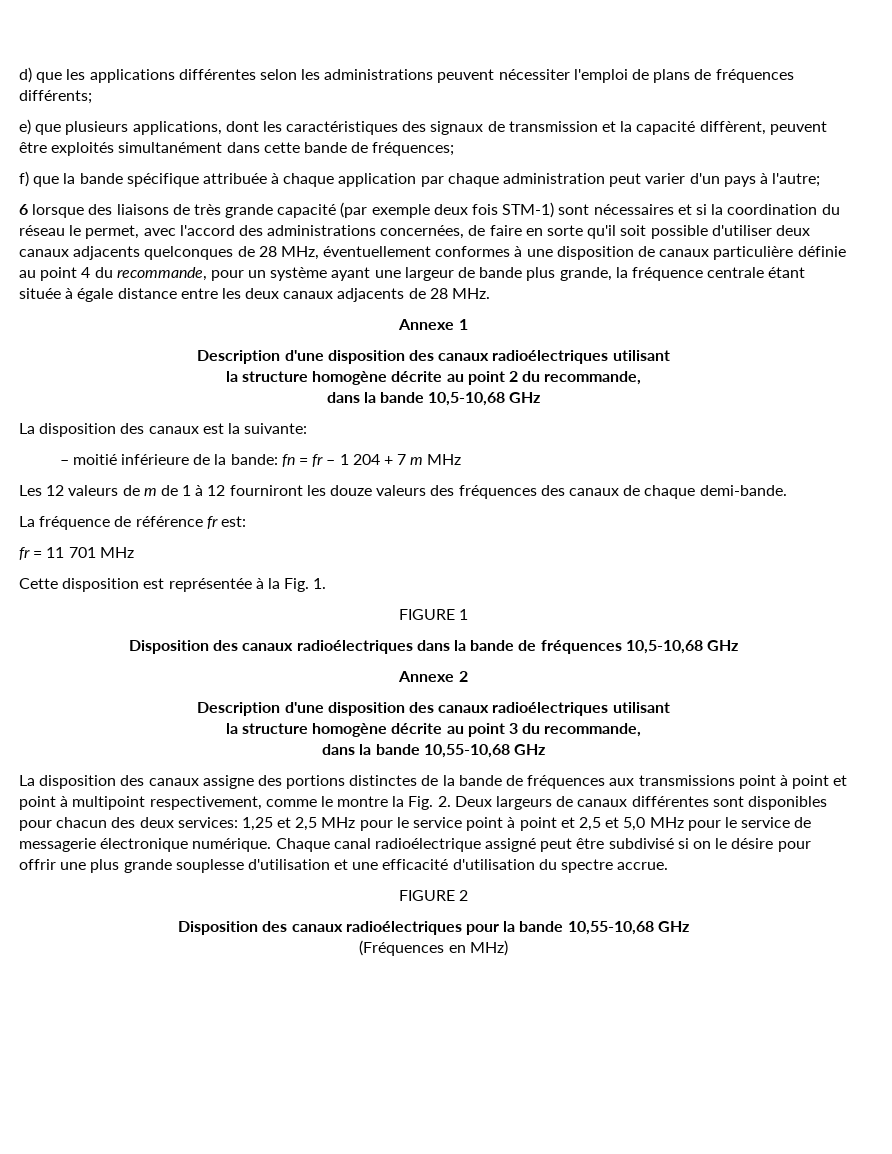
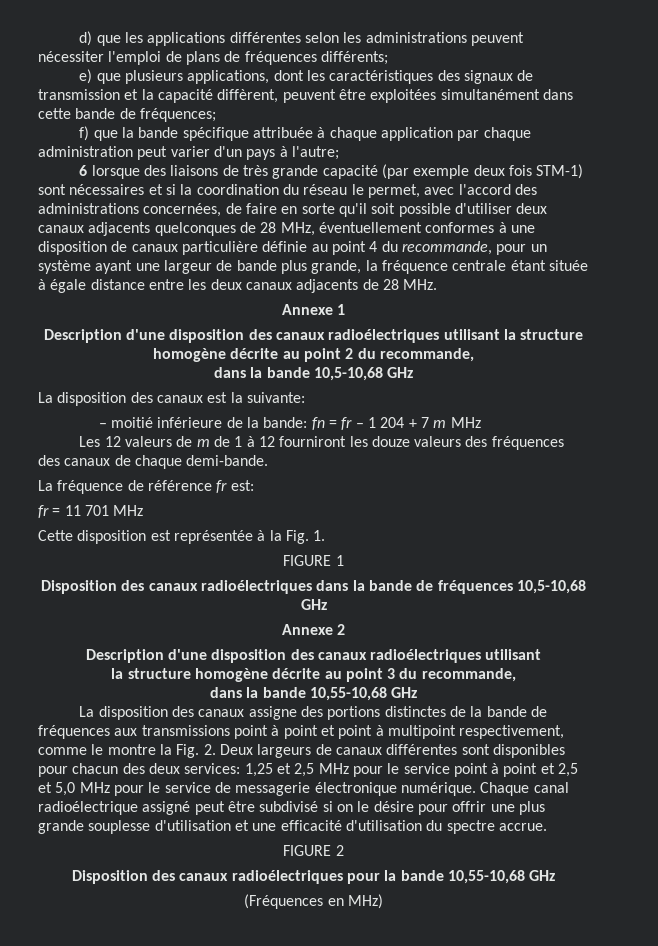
- e) que plusieurs applications, dont les caractéristiques des signaux de transmission et la capacité diffèrent, peuvent être exploités simultanément dans cette bande de fréquences;
+ e) que plusieurs applications, dont les caractéristiques des signaux de transmission et la capacité diffèrent, peuvent être exploitées simultanément dans cette bande de fréquences;
  Annexe 1
- Description d'une disposition des canaux radioélectriques utilisant
- la structure homogène décrite au point 2 du recommande,
+ Description d'une disposition des canaux radioélectriques utilisant la structure homogène décrite au point 2 du recommande,

